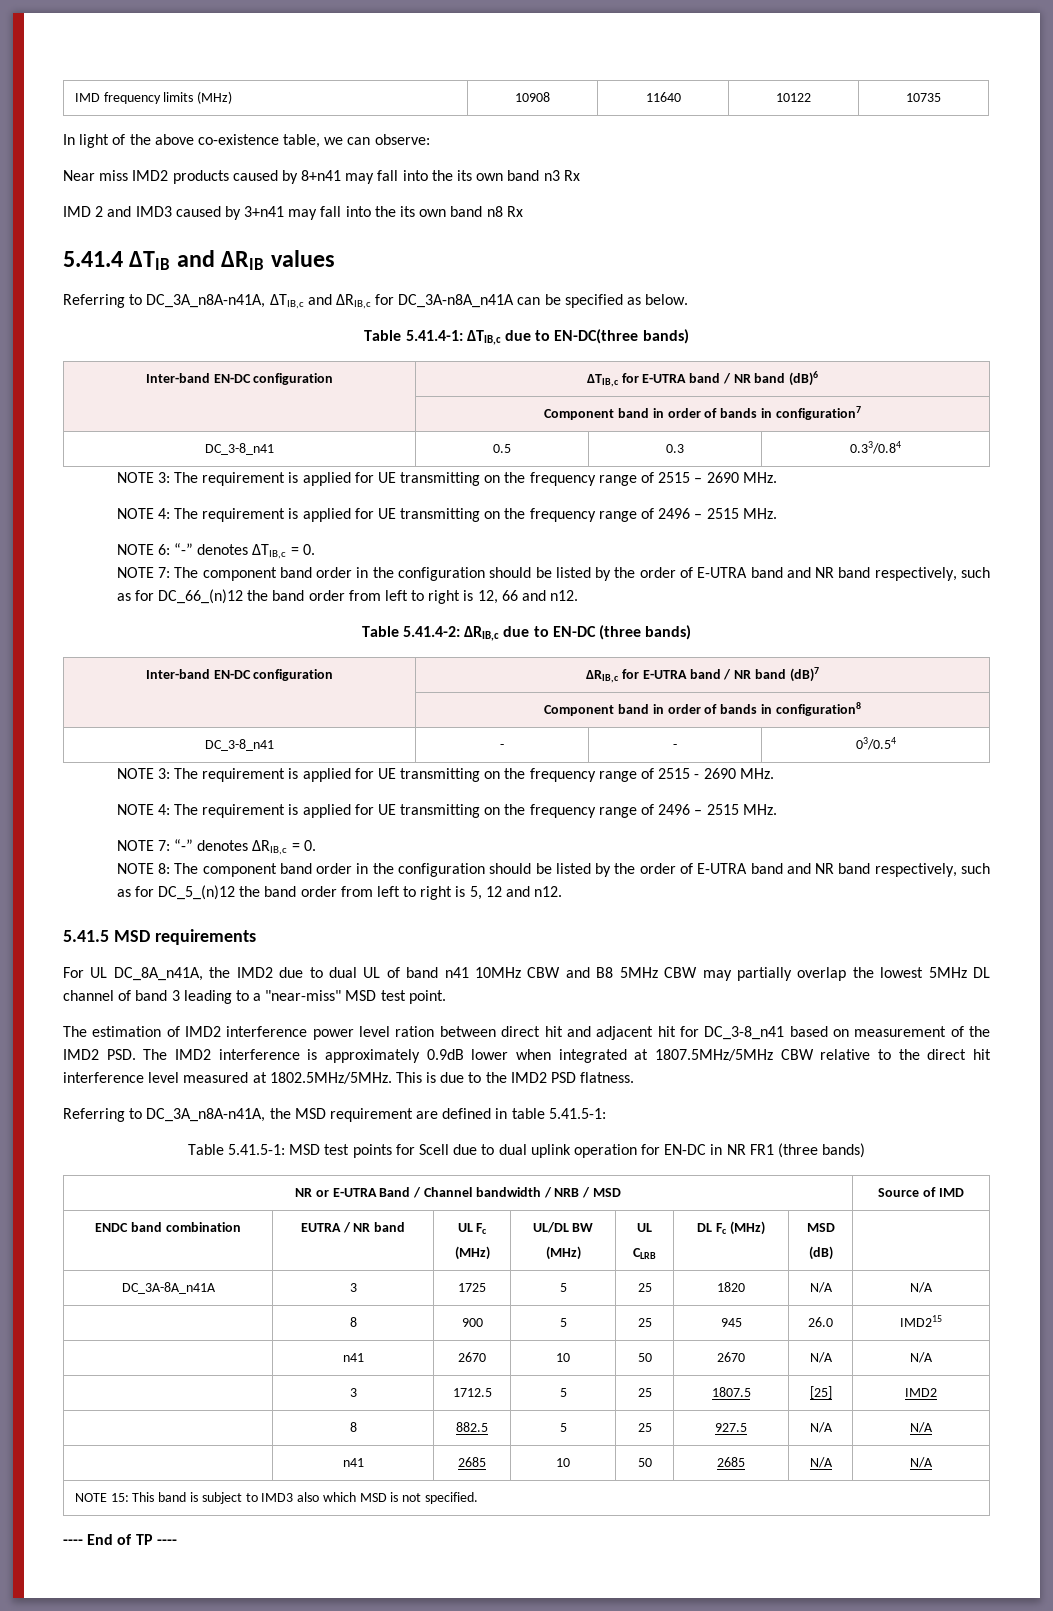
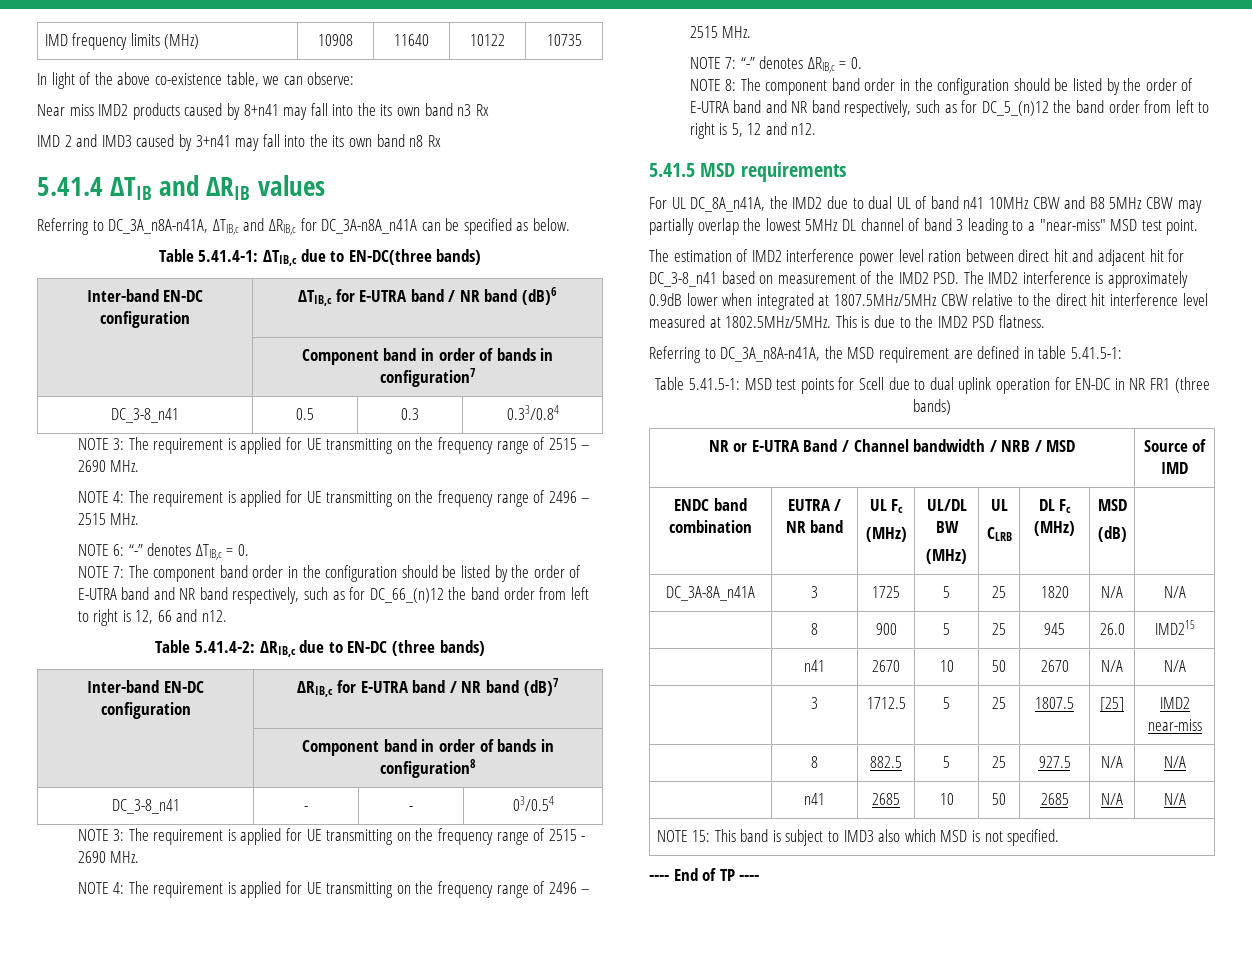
- | 3 | 1712.5 | 5 | 25 | 1807.5 | [25] | IMD2
+ | 3 | 1712.5 | 5 | 25 | 1807.5 | [25] | IMD2 near-miss

